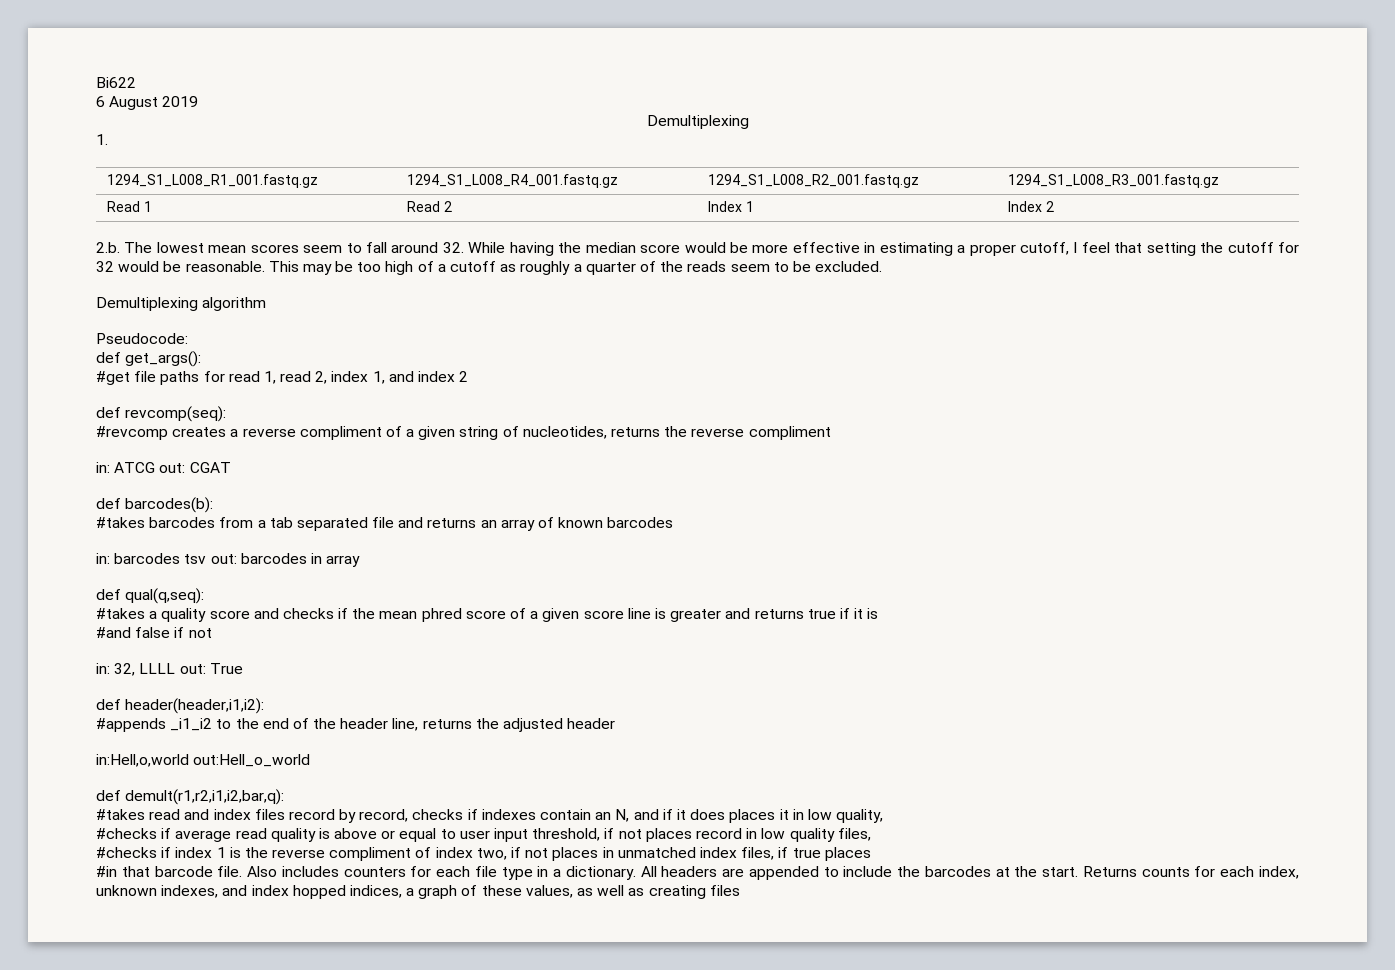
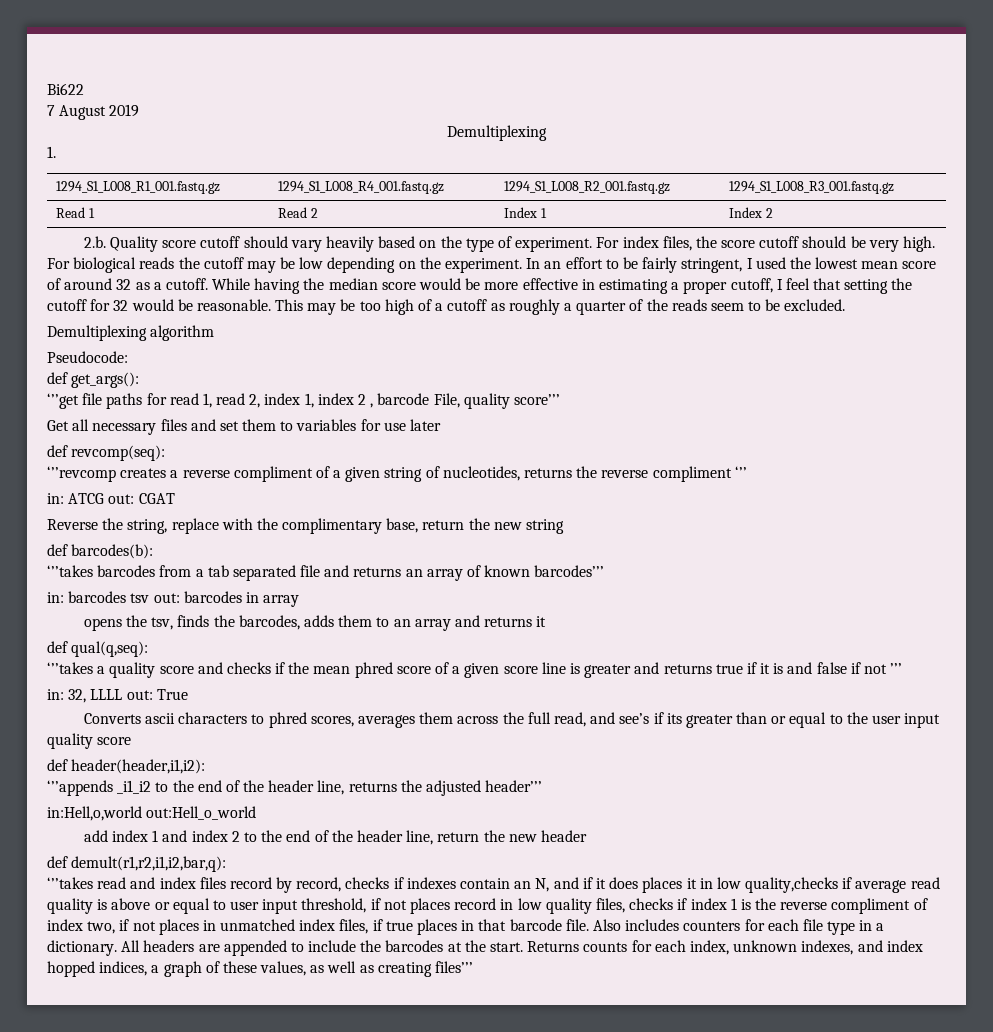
- 6 August 2019
+ 7 August 2019
- 2.b. The lowest mean scores seem to fall around 32. While having the median score would be more effective in estimating a proper cutoff, I feel that setting the cutoff for 32 would be reasonable.
+ 2.b. Quality score cutoff should vary heavily based on the type of experiment. For index files, the score cutoff should be very high. For biological reads the cutoff may be low depending on the experiment. In an effort to be fairly stringent, I used the lowest mean score of around 32 as a cutoff. While having the median score would be more effective in estimating a proper cutoff, I feel that setting the cutoff for 32 would be reasonable.
- #get file paths for read 1, read 2, index 1, and index 2
+ ‘’’get file paths for read 1, read 2, index 1, index 2 , barcode File, quality score’’’
+ Get all necessary files and set them to variables for use later
- #revcomp creates a reverse compliment of a given string of nucleotides, returns the reverse compliment
+ ‘’’revcomp creates a reverse compliment of a given string of nucleotides, returns the reverse compliment ‘’’
+ Reverse the string, replace with the complimentary base, return the new string
- #takes barcodes from a tab separated file and returns an array of known barcodes
+ ‘’’takes barcodes from a tab separated file and returns an array of known barcodes’’’
+ opens the tsv, finds the barcodes, adds them to an array and returns it
- #takes a quality score and checks if the mean phred score of a given score line is greater and returns true if it is
- #and false if not
+ ‘’’takes a quality score and checks if the mean phred score of a given score line is greater and returns true if it is and false if not ’’’
+ Converts ascii characters to phred scores, averages them across the full read, and see’s if its greater than or equal to the user input quality score
- #appends _i1_i2 to the end of the header line, returns the adjusted header
+ ‘’’appends _i1_i2 to the end of the header line, returns the adjusted header’’’
+ add index 1 and index 2 to the end of the header line, return the new header
- #takes read and index files record by record, checks if indexes contain an N, and if it does places it in low quality,
- #checks if average read quality is above or equal to user input threshold, if not places record in low quality files,
- #checks if index 1 is the reverse compliment of index two, if not places in unmatched index files, if true places
- #in that barcode file.
+ ‘’’takes read and index files record by record, checks if indexes contain an N, and if it does places it in low quality,checks if average read quality is above or equal to user input threshold, if not places record in low quality files, checks if index 1 is the reverse compliment of index two, if not places in unmatched index files, if true places in that barcode file.
- Returns counts for each index, unknown indexes, and index hopped indices, a graph of these values, as well as creating files
+ Returns counts for each index, unknown indexes, and index hopped indices, a graph of these values, as well as creating files’’’

